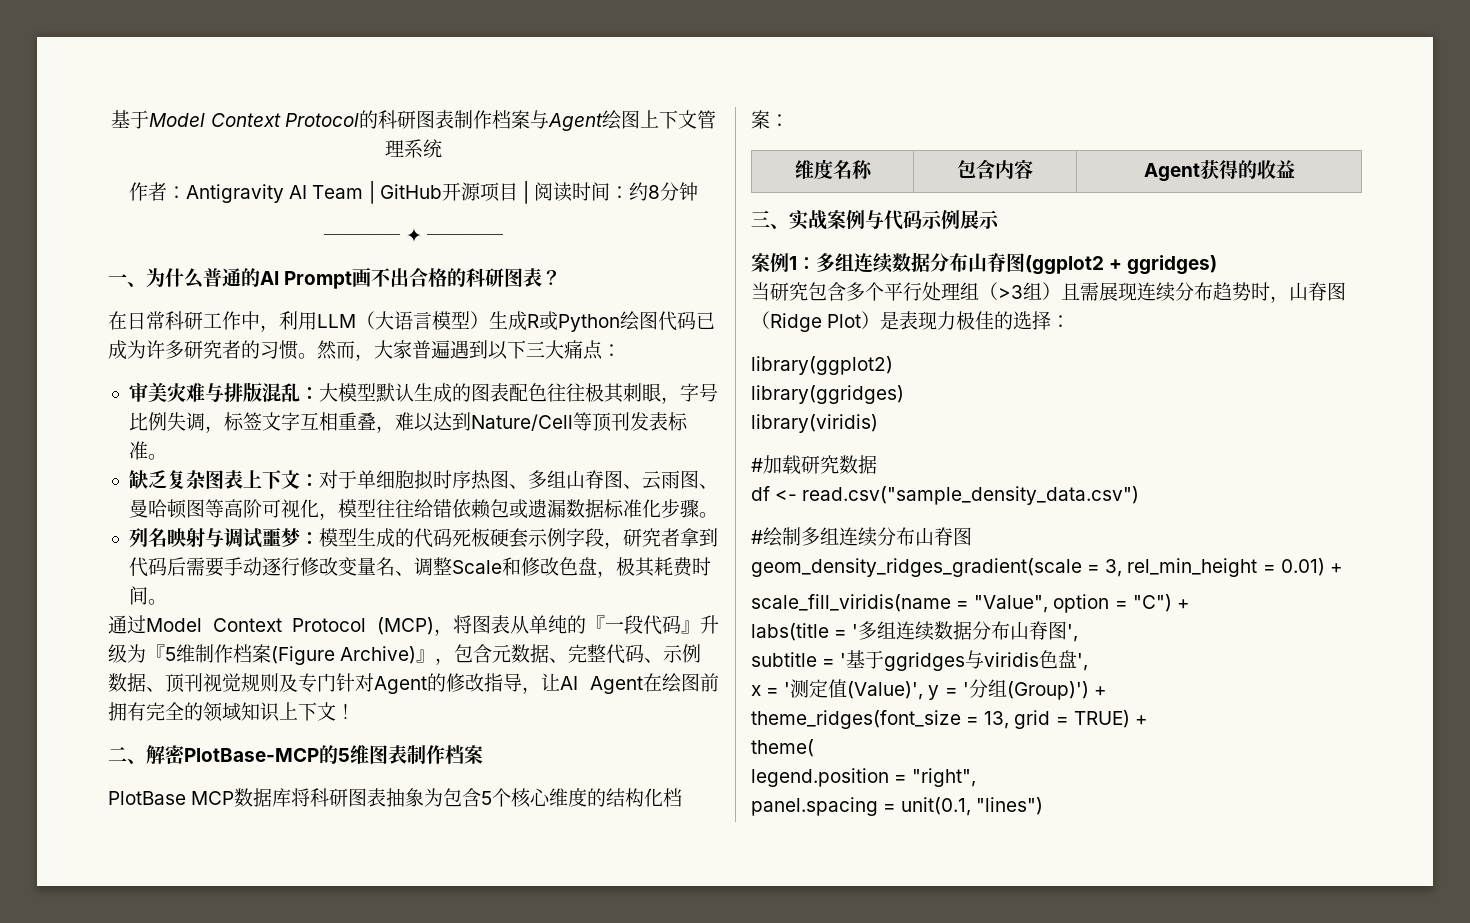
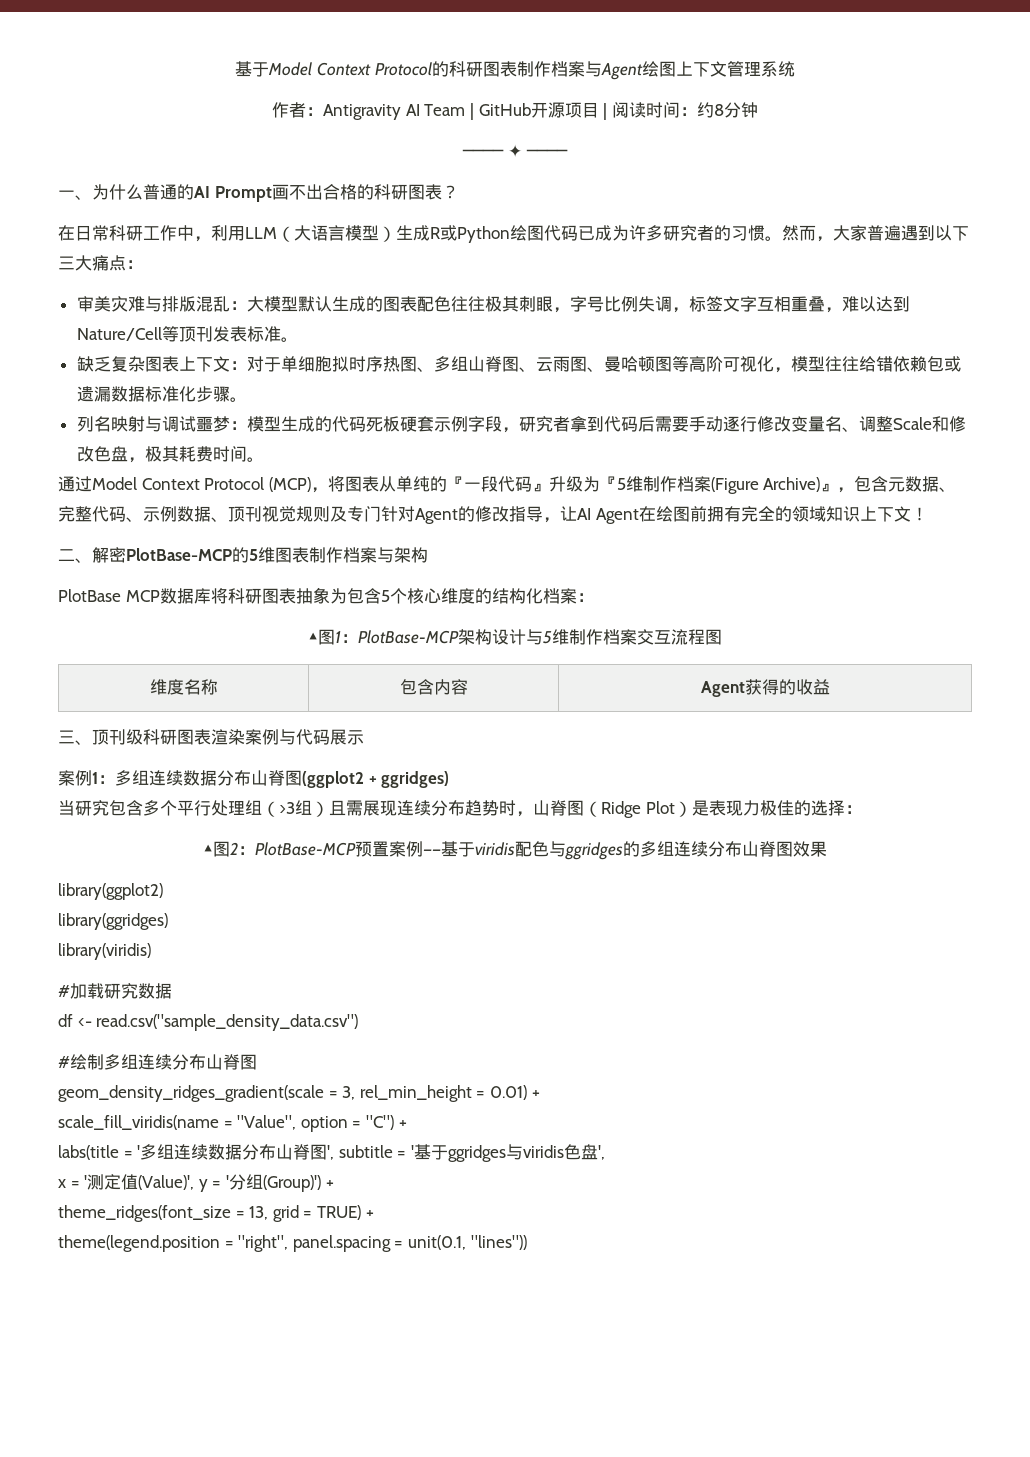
- 二、解密PlotBase-MCP的5维图表制作档案
+ 二、解密PlotBase-MCP的5维图表制作档案与架构
+ ▲图1：PlotBase-MCP架构设计与5维制作档案交互流程图
- 三、实战案例与代码示例展示
+ 三、顶刊级科研图表渲染案例与代码展示
+ ▲图2：PlotBase-MCP预置案例——基于viridis配色与ggridges的多组连续分布山脊图效果
- labs(title = '多组连续数据分布山脊图',
- subtitle = '基于ggridges与viridis色盘',
+ labs(title = '多组连续数据分布山脊图', subtitle = '基于ggridges与viridis色盘',
- theme(
- legend.position = "right",
- panel.spacing = unit(0.1, "lines")
+ theme(legend.position = "right", panel.spacing = unit(0.1, "lines"))

